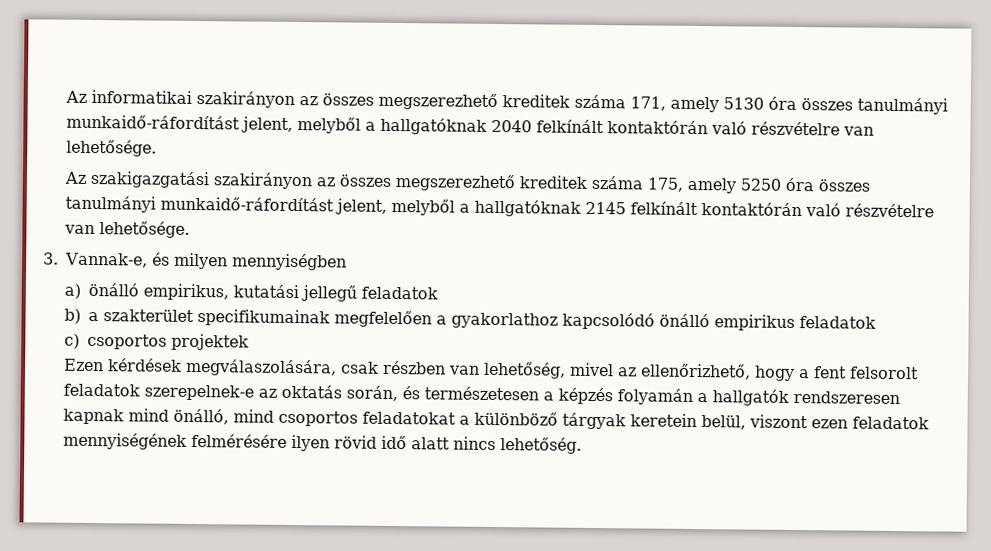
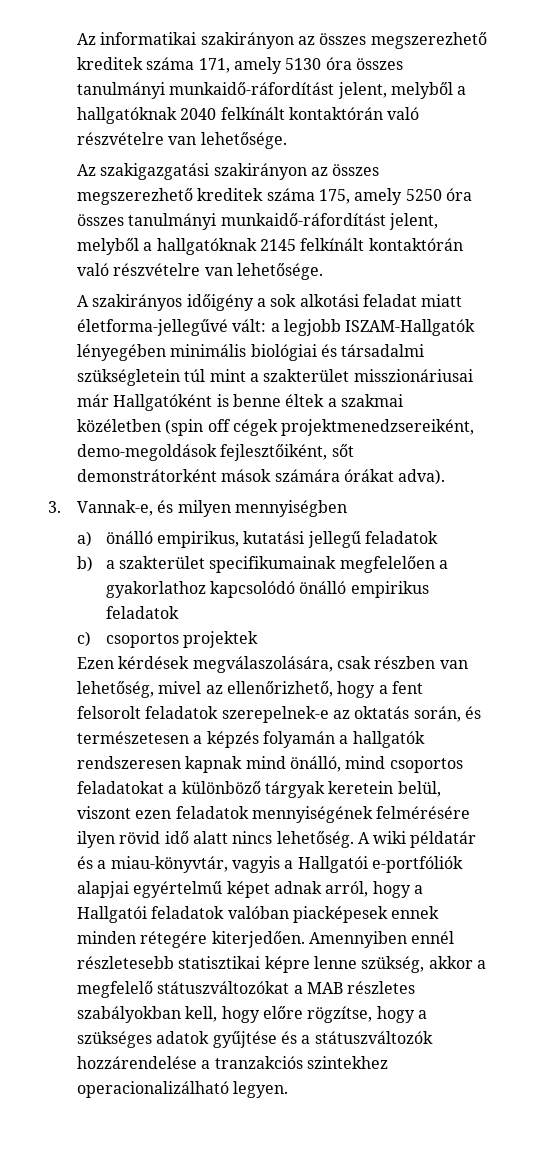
+ A szakirányos időigény a sok alkotási feladat miatt életforma-jellegűvé vált: a legjobb ISZAM-Hallgatók lényegében minimális biológiai és társadalmi szükségletein túl mint a szakterület misszionáriusai már Hallgatóként is benne éltek a szakmai közéletben (spin off cégek projektmenedzsereiként, demo-megoldások fejlesztőiként, sőt demonstrátorként mások számára órákat adva).
+ A wiki példatár és a miau-könyvtár, vagyis a Hallgatói e-portfóliók alapjai egyértelmű képet adnak arról, hogy a Hallgatói feladatok valóban piacképesek ennek minden rétegére kiterjedően. Amennyiben ennél részletesebb statisztikai képre lenne szükség, akkor a megfelelő státuszváltozókat a MAB részletes szabályokban kell, hogy előre rögzítse, hogy a szükséges adatok gyűjtése és a státuszváltozók hozzárendelése a tranzakciós szintekhez operacionalizálható legyen.

